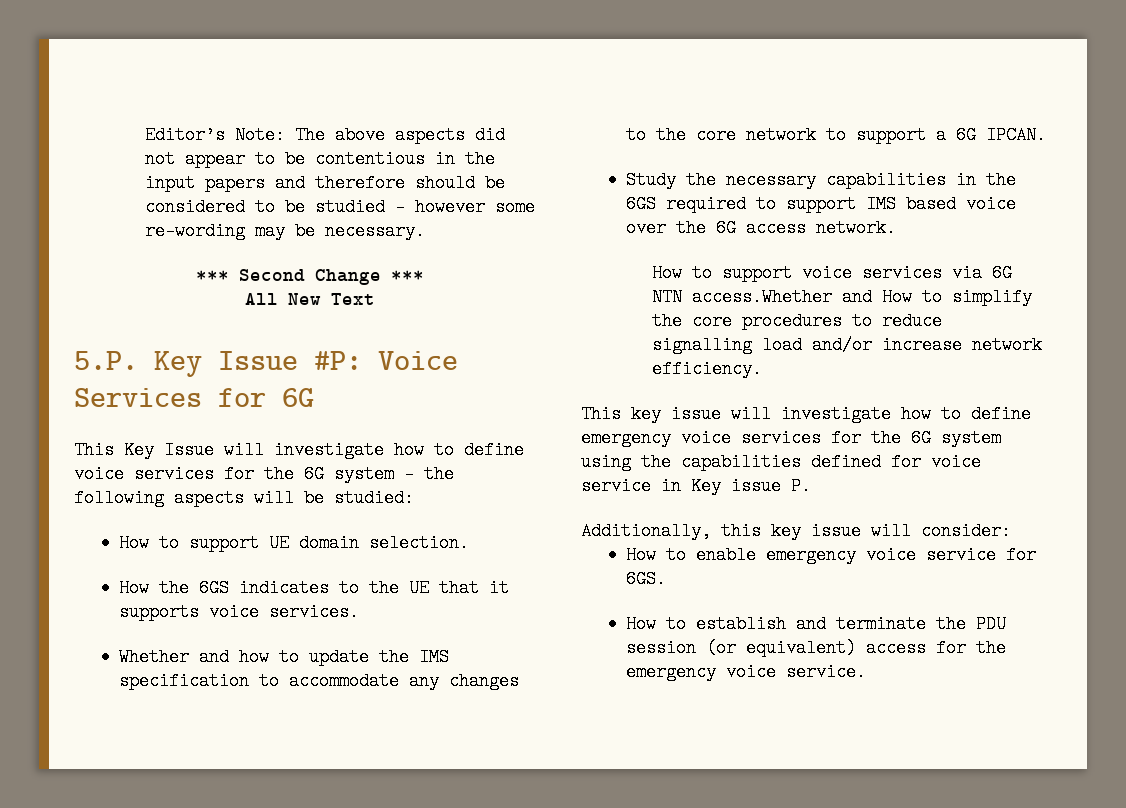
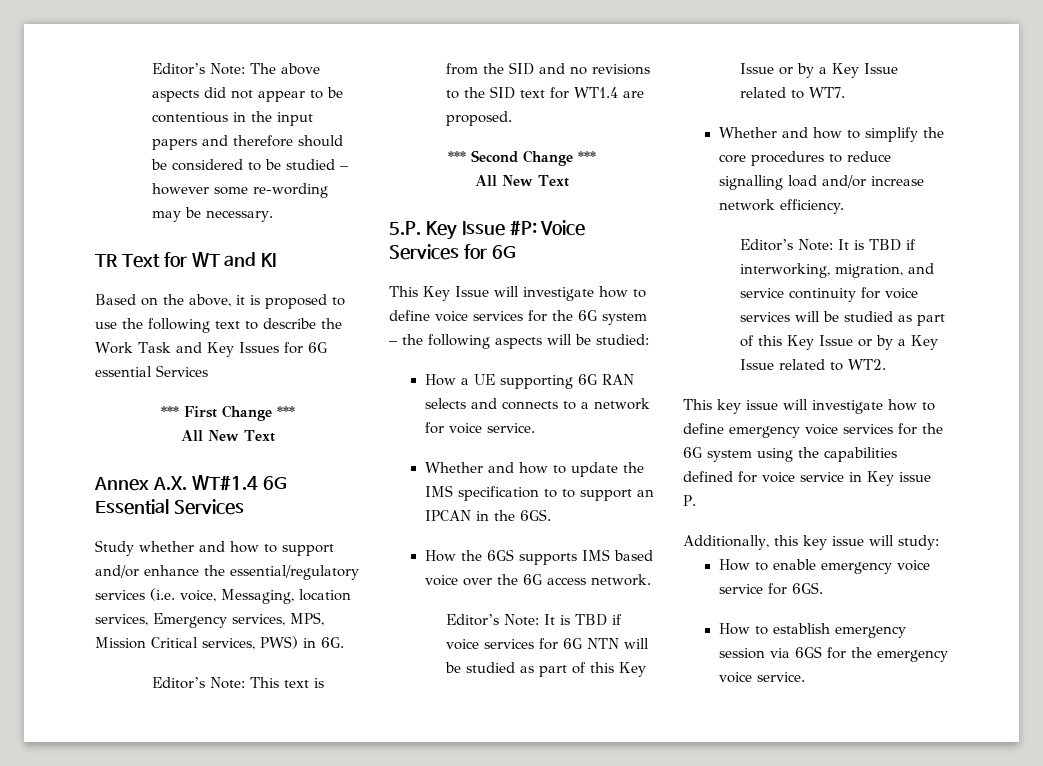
+ TR Text for WT and KI
+ Based on the above, it is proposed to use the following text to describe the Work Task and Key Issues for 6G essential Services
+ *** First Change ***
+ All New Text
+ Annex A.X. WT#1.4 6G Essential Services
+ Study whether and how to support and/or enhance the essential/regulatory services (i.e. voice, Messaging, location services, Emergency services, MPS, Mission Critical services, PWS) in 6G.
+ Editor’s Note: This text is from the SID and no revisions to the SID text for WT1.4 are proposed.
- How to support UE domain selection.
- How the 6GS indicates to the UE that it supports voice services.
+ How a UE supporting 6G RAN selects and connects to a network for voice service.
- Whether and how to update the IMS specification to accommodate any changes to the core network to support a 6G IPCAN.
- Study the necessary capabilities in the 6GS required to support IMS based voice over the 6G access network.
+ Whether and how to update the IMS specification to to support an IPCAN in the 6GS.
+ How the 6GS supports IMS based voice over the 6G access network.
- How to support voice services via 6G NTN access.Whether and How to simplify the core procedures to reduce signalling load and/or increase network efficiency.
+ Editor’s Note: It is TBD if voice services for 6G NTN will be studied as part of this Key Issue or by a Key Issue related to WT7.
+ Whether and how to simplify the core procedures to reduce signalling load and/or increase network efficiency.
+ Editor’s Note: It is TBD if interworking, migration, and service continuity for voice services will be studied as part of this Key Issue or by a Key Issue related to WT2.
- Additionally, this key issue will consider:
+ Additionally, this key issue will study:
- How to establish and terminate the PDU session (or equivalent) access for the emergency voice service.
+ How to establish emergency session via 6GS for the emergency voice service.

